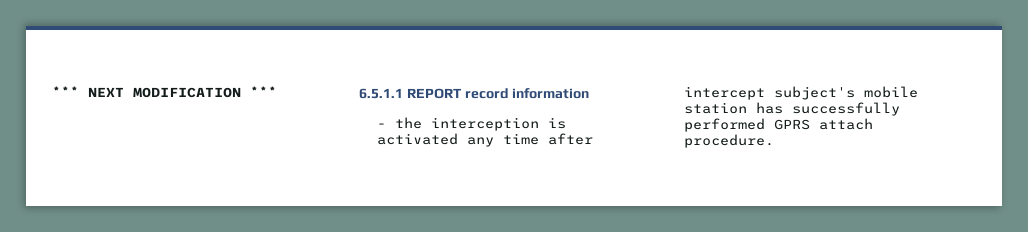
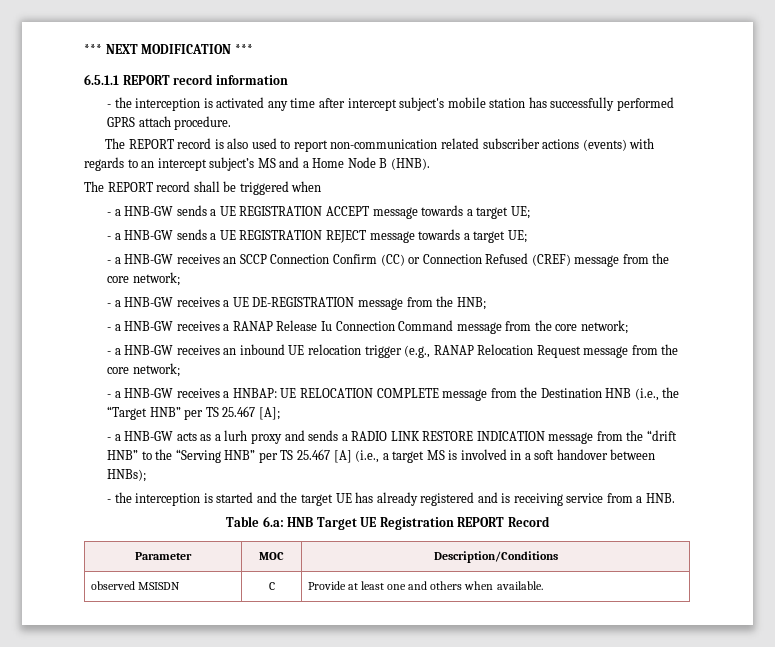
+ The REPORT record is also used to report non-communication related subscriber actions (events) with regards to an intercept subject’s MS and a Home Node B (HNB).
+ The REPORT record shall be triggered when
+ - a HNB-GW sends a UE REGISTRATION ACCEPT message towards a target UE;
+ - a HNB-GW sends a UE REGISTRATION REJECT message towards a target UE;
+ - a HNB-GW receives an SCCP Connection Confirm (CC) or Connection Refused (CREF) message from the core network;
+ - a HNB-GW receives a UE DE-REGISTRATION message from the HNB;
+ - a HNB-GW receives a RANAP Release Iu Connection Command message from the core network;
+ - a HNB-GW receives an inbound UE relocation trigger (e.g., RANAP Relocation Request message from the core network;
+ - a HNB-GW receives a HNBAP: UE RELOCATION COMPLETE message from the Destination HNB (i.e., the “Target HNB” per TS 25.467 [A];
+ - a HNB-GW acts as a lurh proxy and sends a RADIO LINK RESTORE INDICATION message from the “drift HNB” to the “Serving HNB” per TS 25.467 [A] (i.e., a target MS is involved in a soft handover between HNBs);
+ - the interception is started and the target UE has already registered and is receiving service from a HNB.
+ Table 6.a: HNB Target UE Registration REPORT Record
+ Parameter | MOC | Description/Conditions
+ observed MSISDN | C | Provide at least one and others when available.

